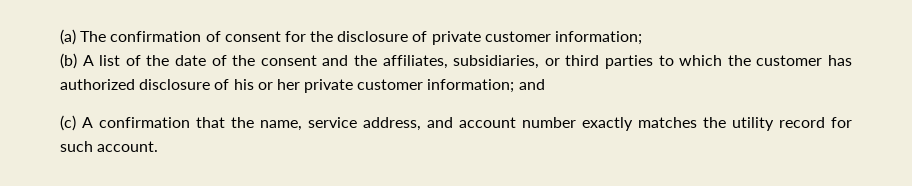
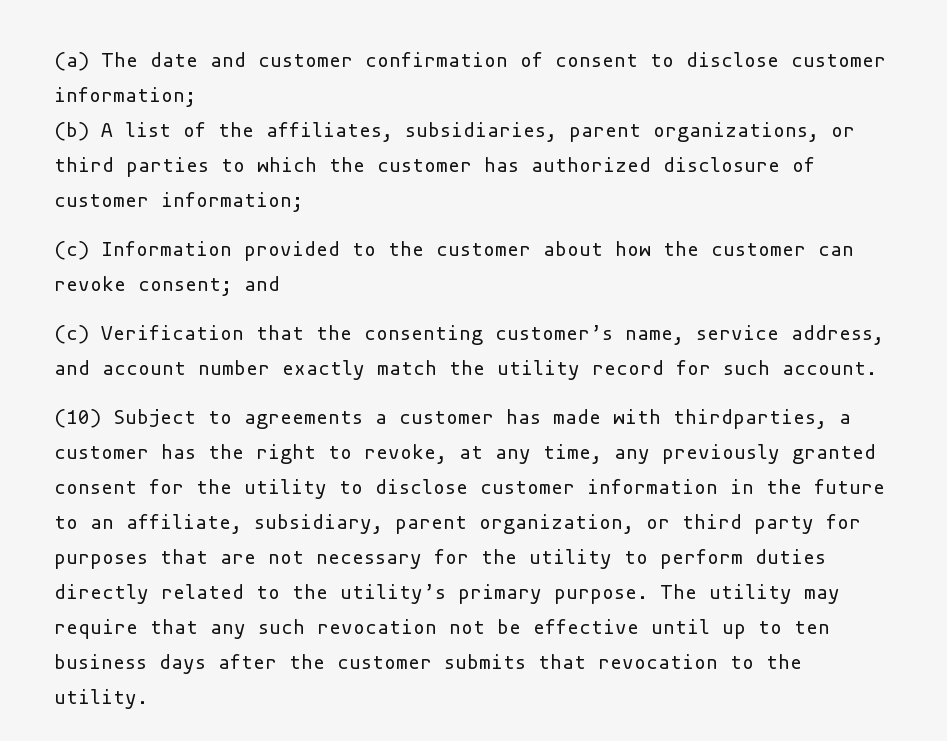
- (a) The confirmation of consent for the disclosure of private customer information;
+ (a) The date and customer confirmation of consent to disclose customer information;
- (b) A list of the date of the consent and the affiliates, subsidiaries, or third parties to which the customer has authorized disclosure of his or her private customer information; and
- (c) A confirmation that the name, service address, and account number exactly matches the utility record for such account.
+ (b) A list of the affiliates, subsidiaries, parent organizations, or third parties to which the customer has authorized disclosure of customer information;
+ (c) Information provided to the customer about how the customer can revoke consent; and
+ (c) Verification that the consenting customer’s name, service address, and account number exactly match the utility record for such account.
+ (10) Subject to agreements a customer has made with thirdparties, a customer has the right to revoke, at any time, any previously granted consent for the utility to disclose customer information in the future to an affiliate, subsidiary, parent organization, or third party for purposes that are not necessary for the utility to perform duties directly related to the utility’s primary purpose. The utility may require that any such revocation not be effective until up to ten business days after the customer submits that revocation to the utility.

